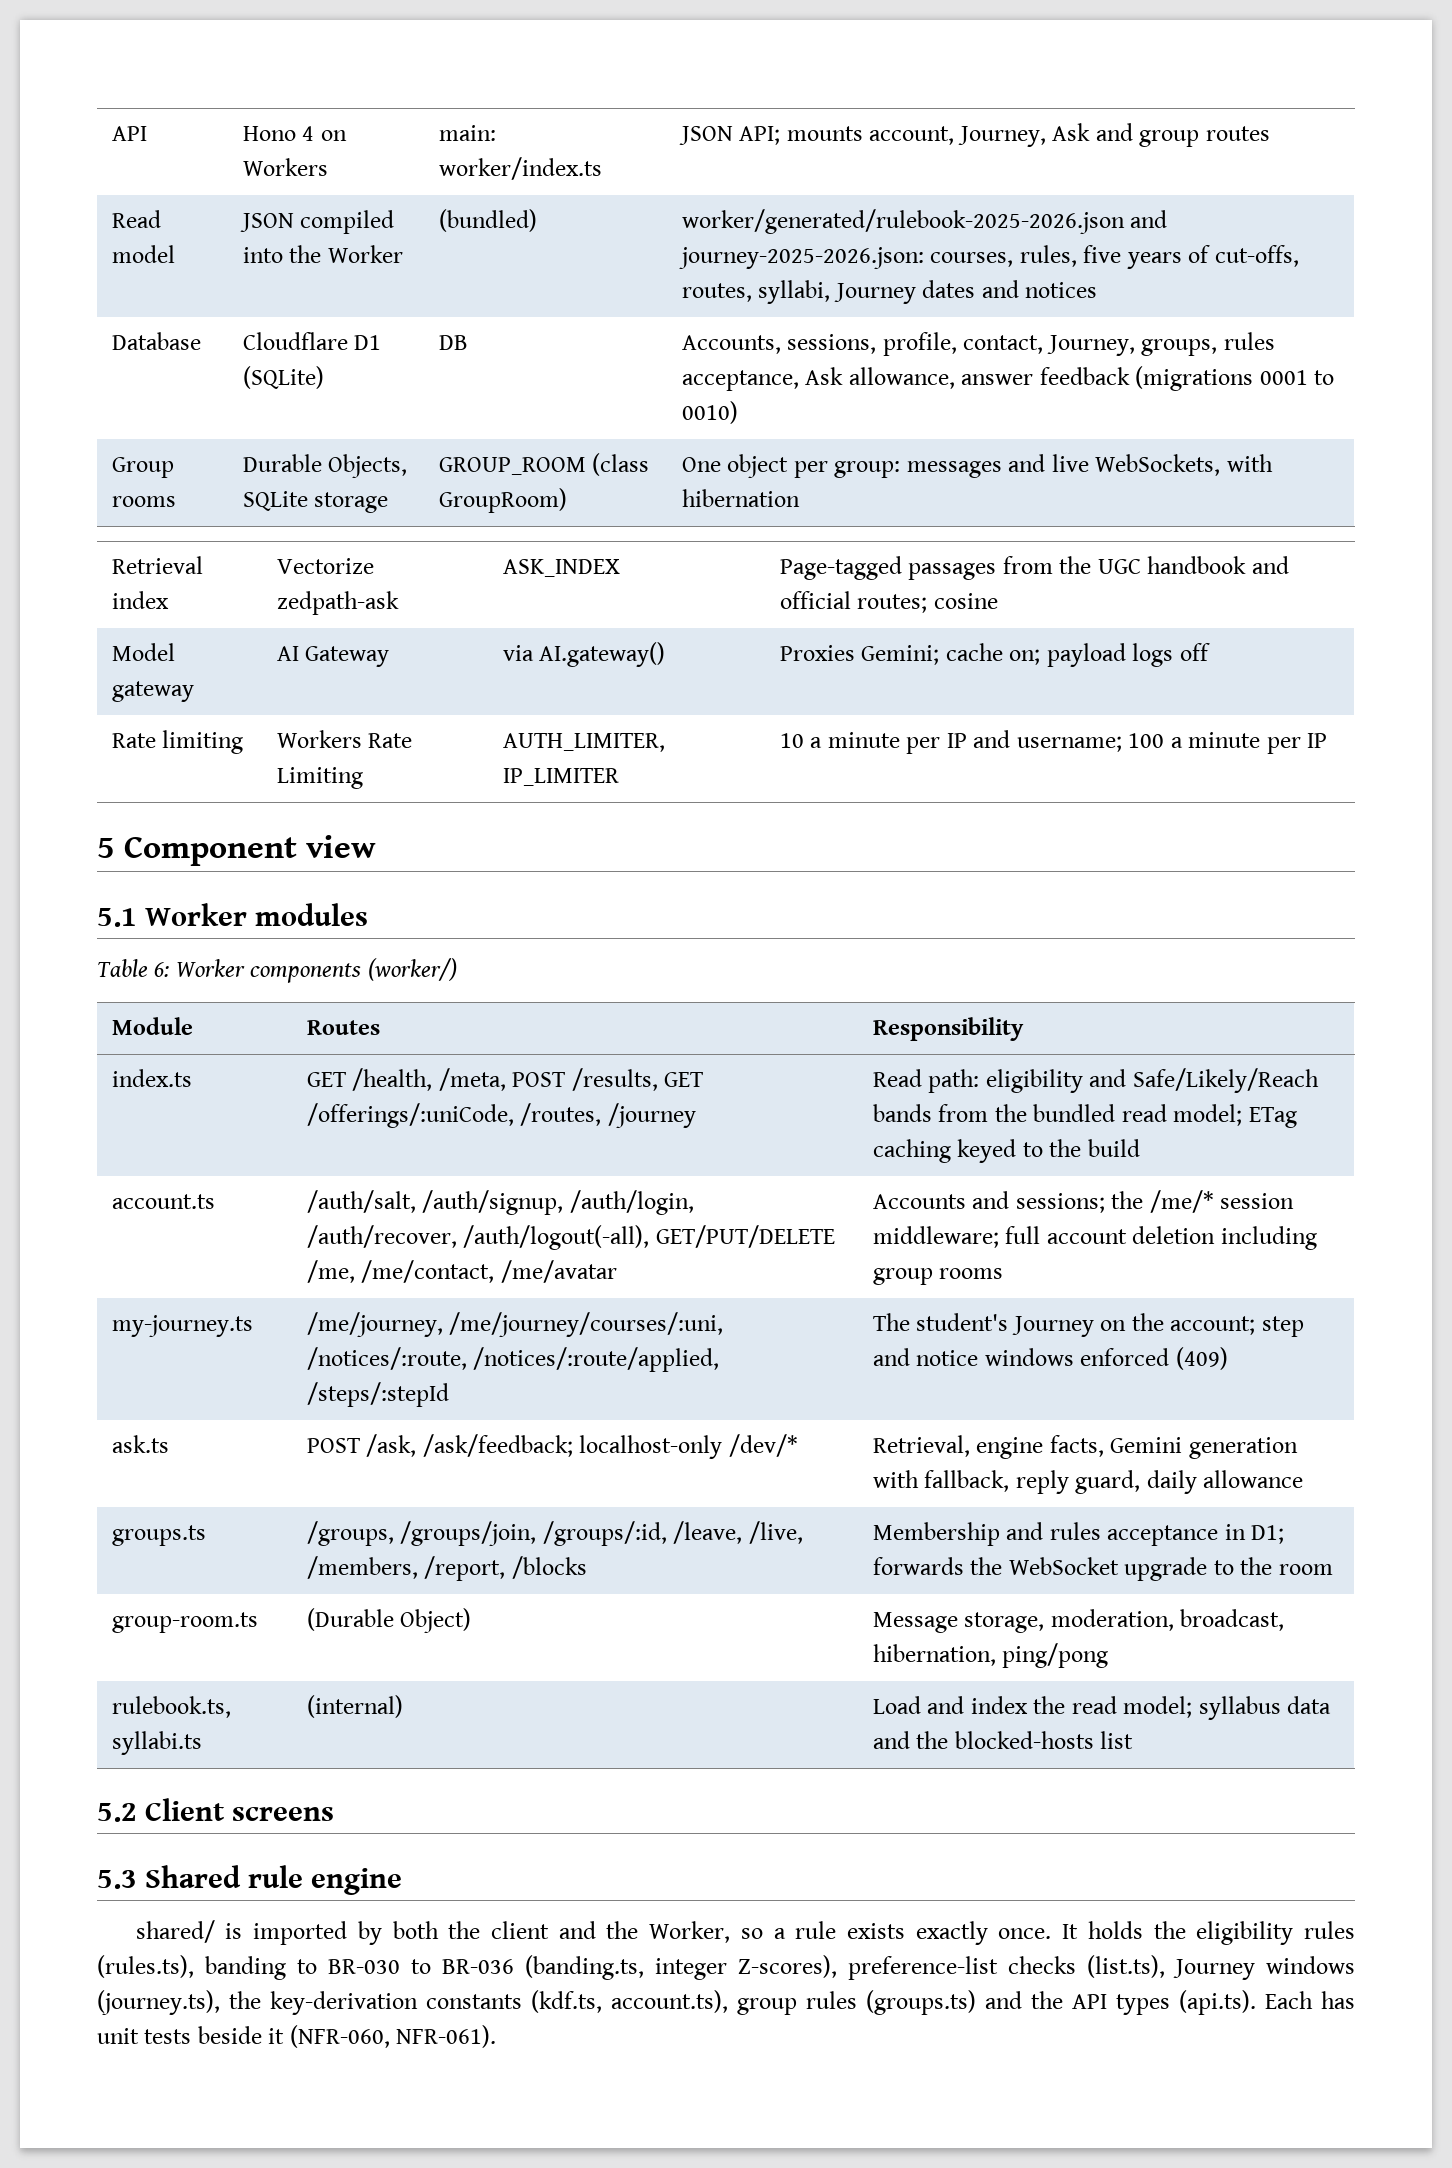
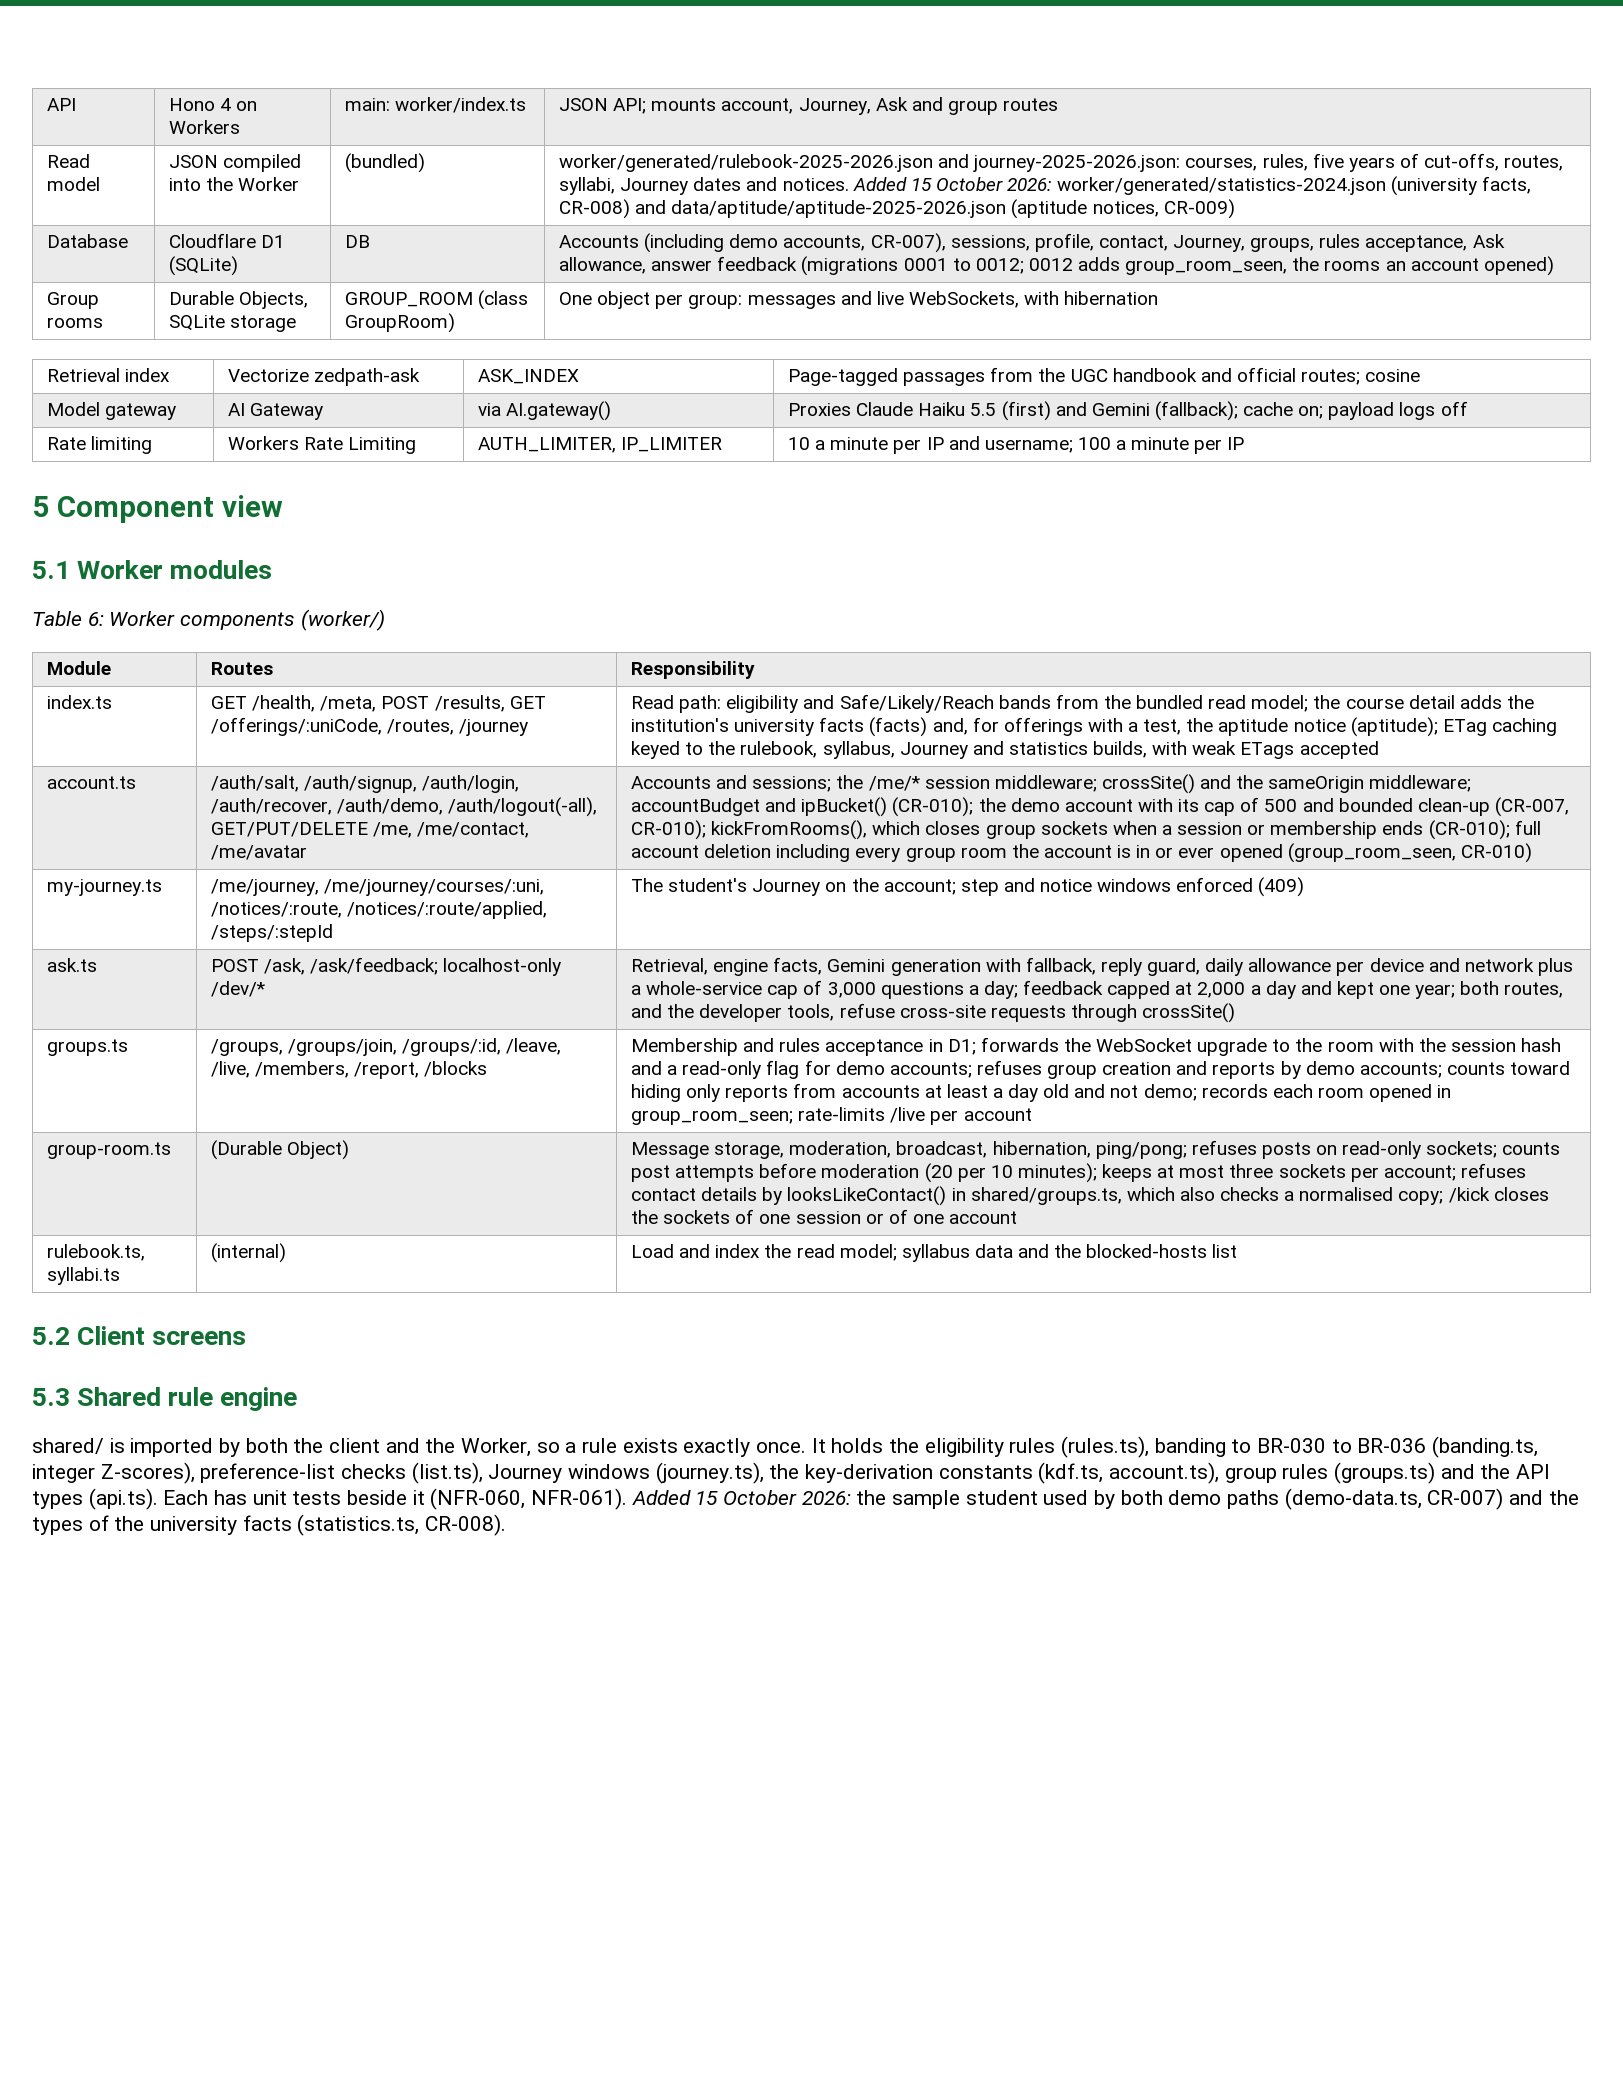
- Read model | JSON compiled into the Worker | (bundled) | worker/generated/rulebook-2025-2026.json and journey-2025-2026.json: courses, rules, five years of cut-offs, routes, syllabi, Journey dates and notices
+ Read model | JSON compiled into the Worker | (bundled) | worker/generated/rulebook-2025-2026.json and journey-2025-2026.json: courses, rules, five years of cut-offs, routes, syllabi, Journey dates and notices. Added 15 October 2026: worker/generated/statistics-2024.json (university facts, CR-008) and data/aptitude/aptitude-2025-2026.json (aptitude notices, CR-009)
- Database | Cloudflare D1 (SQLite) | DB | Accounts, sessions, profile, contact, Journey, groups, rules acceptance, Ask allowance, answer feedback (migrations 0001 to 0010)
+ Database | Cloudflare D1 (SQLite) | DB | Accounts (including demo accounts, CR-007), sessions, profile, contact, Journey, groups, rules acceptance, Ask allowance, answer feedback (migrations 0001 to 0012; 0012 adds group_room_seen, the rooms an account opened)
- Model gateway | AI Gateway | via AI.gateway() | Proxies Gemini; cache on; payload logs off
+ Model gateway | AI Gateway | via AI.gateway() | Proxies Claude Haiku 5.5 (first) and Gemini (fallback); cache on; payload logs off
- Read path: eligibility and Safe/Likely/Reach bands from the bundled read model; ETag caching keyed to the build
+ Read path: eligibility and Safe/Likely/Reach bands from the bundled read model; the course detail adds the institution's university facts (facts) and, for offerings with a test, the aptitude notice (aptitude); ETag caching keyed to the rulebook, syllabus, Journey and statistics builds, with weak ETags accepted
- /auth/salt, /auth/signup, /auth/login, /auth/recover, /auth/logout(-all), GET/PUT/DELETE /me, /me/contact, /me/avatar
+ /auth/salt, /auth/signup, /auth/login, /auth/recover, /auth/demo, /auth/logout(-all), GET/PUT/DELETE /me, /me/contact, /me/avatar
- Accounts and sessions; the /me/* session middleware; full account deletion including group rooms
+ Accounts and sessions; the /me/* session middleware; crossSite() and the sameOrigin middleware; accountBudget and ipBucket() (CR-010); the demo account with its cap of 500 and bounded clean-up (CR-007, CR-010); kickFromRooms(), which closes group sockets when a session or membership ends (CR-010); full account deletion including every group room the account is in or ever opened (group_room_seen, CR-010)
- Retrieval, engine facts, Gemini generation with fallback, reply guard, daily allowance
+ Retrieval, engine facts, Gemini generation with fallback, reply guard, daily allowance per device and network plus a whole-service cap of 3,000 questions a day; feedback capped at 2,000 a day and kept one year; both routes, and the developer tools, refuse cross-site requests through crossSite()
- Membership and rules acceptance in D1; forwards the WebSocket upgrade to the room
+ Membership and rules acceptance in D1; forwards the WebSocket upgrade to the room with the session hash and a read-only flag for demo accounts; refuses group creation and reports by demo accounts; counts toward hiding only reports from accounts at least a day old and not demo; records each room opened in group_room_seen; rate-limits /live per account
- Message storage, moderation, broadcast, hibernation, ping/pong
+ Message storage, moderation, broadcast, hibernation, ping/pong; refuses posts on read-only sockets; counts post attempts before moderation (20 per 10 minutes); keeps at most three sockets per account; refuses contact details by looksLikeContact() in shared/groups.ts, which also checks a normalised copy; /kick closes the sockets of one session or of one account
+ Added 15 October 2026: the sample student used by both demo paths (demo-data.ts, CR-007) and the types of the university facts (statistics.ts, CR-008).

